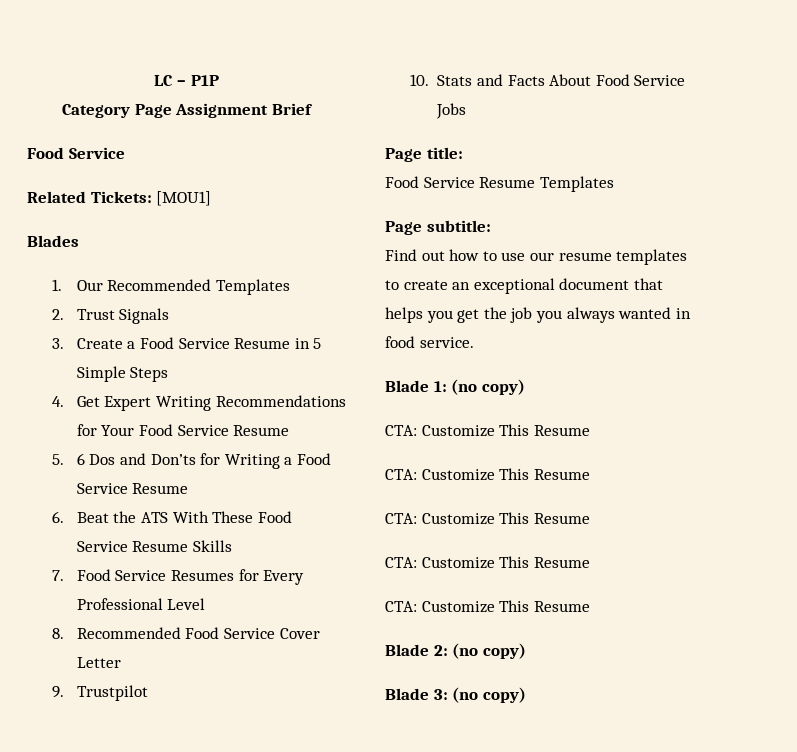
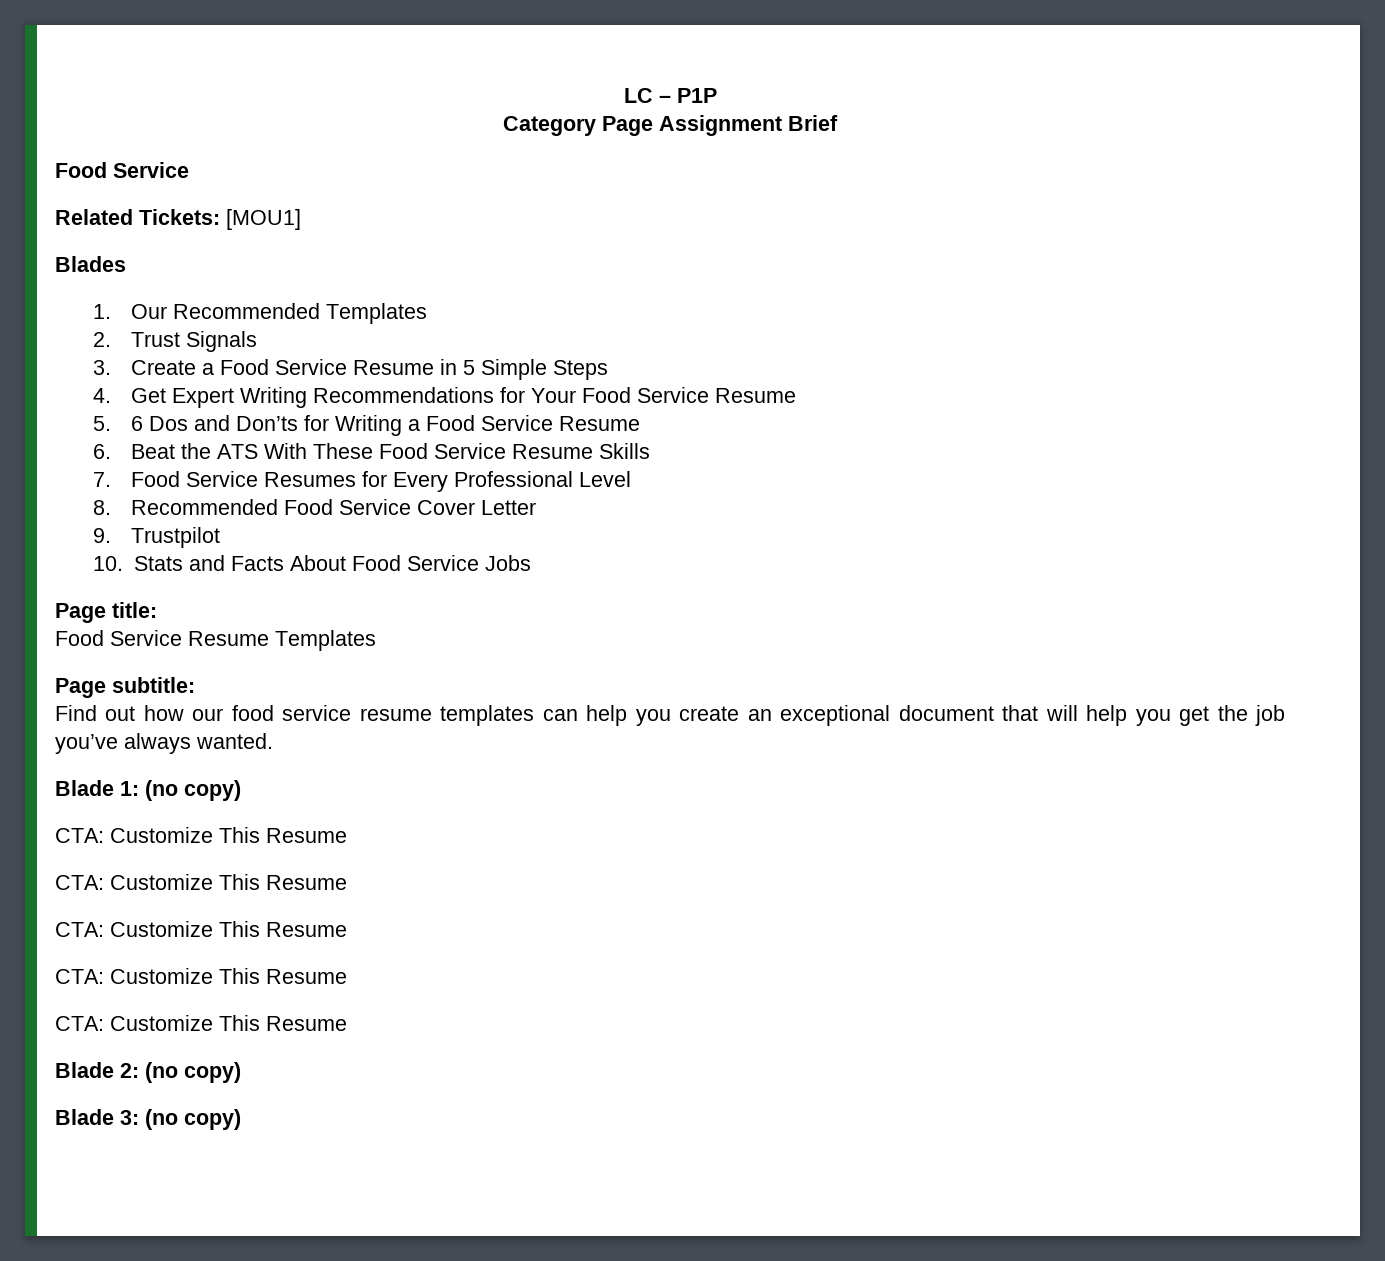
- Find out how to use our resume templates to create an exceptional document that helps you get the job you always wanted in food service.
+ Find out how our food service resume templates can help you create an exceptional document that will help you get the job you’ve always wanted.

